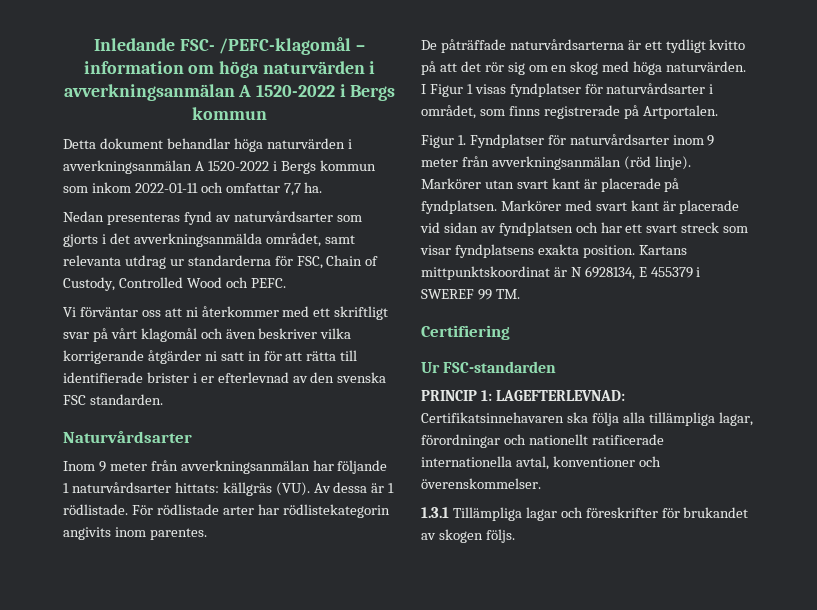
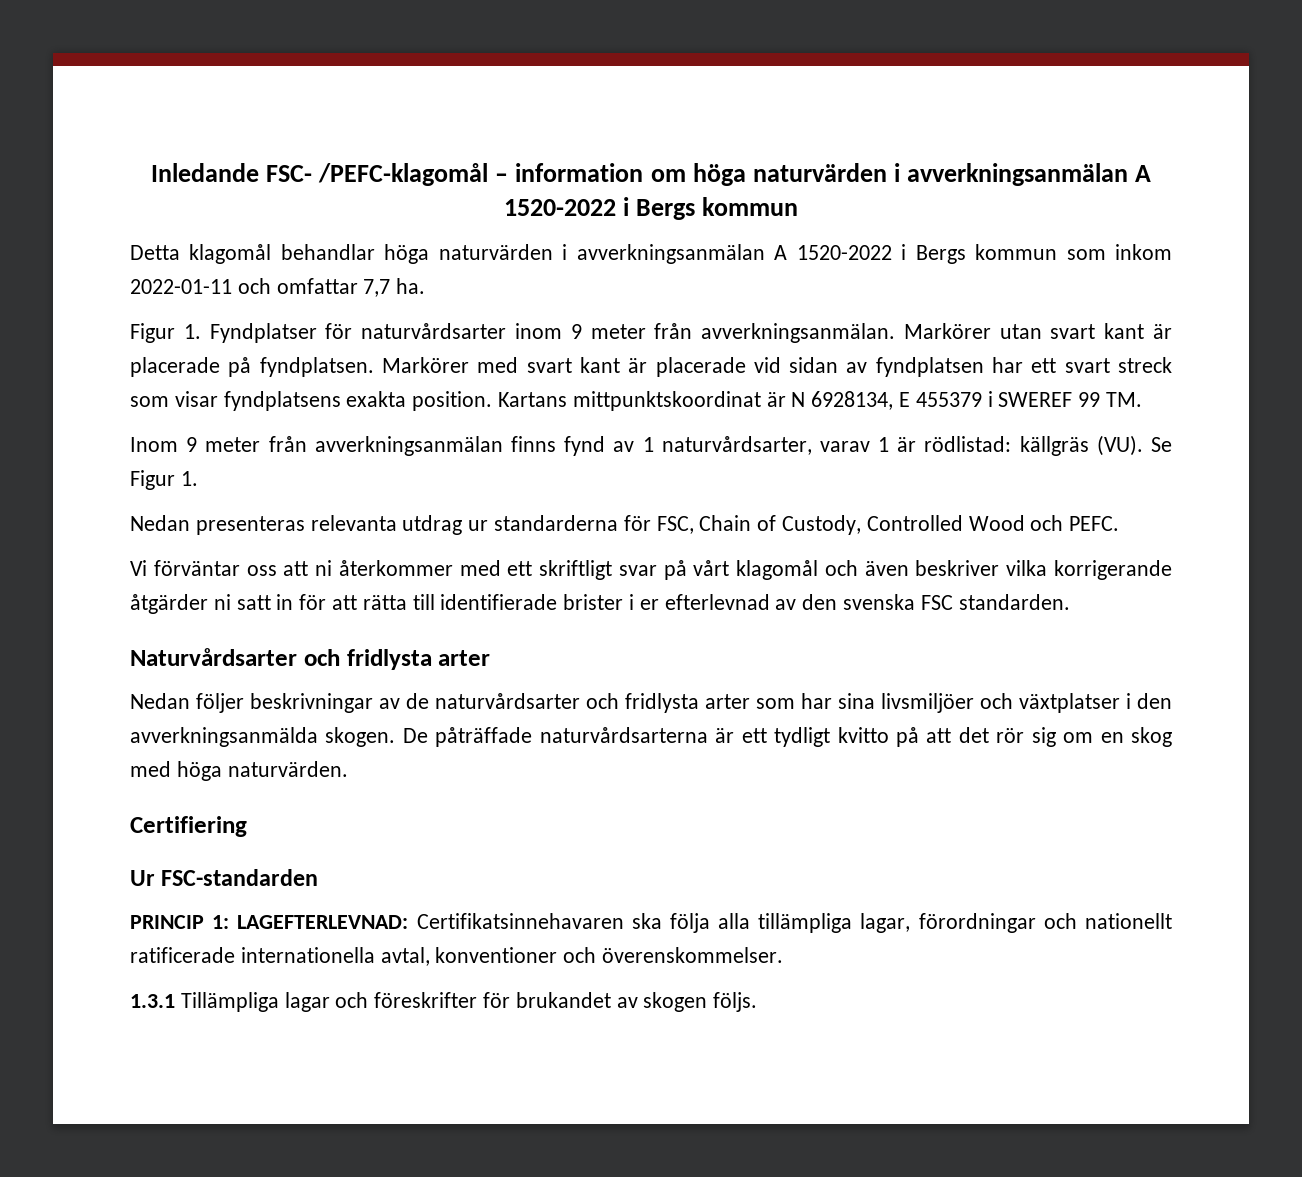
- Detta dokument behandlar höga naturvärden i avverkningsanmälan A 1520-2022 i Bergs kommun som inkom 2022-01-11 och omfattar 7,7 ha.
+ Detta klagomål behandlar höga naturvärden i avverkningsanmälan A 1520-2022 i Bergs kommun som inkom 2022-01-11 och omfattar 7,7 ha.
- Nedan presenteras fynd av naturvårdsarter som gjorts i det avverkningsanmälda området, samt relevanta utdrag ur standarderna för FSC, Chain of Custody, Controlled Wood och PEFC.
+ Figur 1. Fyndplatser för naturvårdsarter inom 9 meter från avverkningsanmälan. Markörer utan svart kant är placerade på fyndplatsen. Markörer med svart kant är placerade vid sidan av fyndplatsen har ett svart streck som visar fyndplatsens exakta position. Kartans mittpunktskoordinat är N 6928134, E 455379 i SWEREF 99 TM.
+ Inom 9 meter från avverkningsanmälan finns fynd av 1 naturvårdsarter, varav 1 är rödlistad: källgräs (VU). Se Figur 1.
+ Nedan presenteras relevanta utdrag ur standarderna för FSC, Chain of Custody, Controlled Wood och PEFC.
- Naturvårdsarter
- Inom 9 meter från avverkningsanmälan har följande 1 naturvårdsarter hittats: källgräs (VU). Av dessa är 1 rödlistade. För rödlistade arter har rödlistekategorin angivits inom parentes.
- De påträffade naturvårdsarterna är ett tydligt kvitto på att det rör sig om en skog med höga naturvärden. I Figur 1 visas fyndplatser för naturvårdsarter i området, som finns registrerade på Artportalen.
- Figur 1. Fyndplatser för naturvårdsarter inom 9 meter från avverkningsanmälan (röd linje). Markörer utan svart kant är placerade på fyndplatsen. Markörer med svart kant är placerade vid sidan av fyndplatsen och har ett svart streck som visar fyndplatsens exakta position. Kartans mittpunktskoordinat är N 6928134, E 455379 i SWEREF 99 TM.
+ Naturvårdsarter och fridlysta arter
+ Nedan följer beskrivningar av de naturvårdsarter och fridlysta arter som har sina livsmiljöer och växtplatser i den avverkningsanmälda skogen. De påträffade naturvårdsarterna är ett tydligt kvitto på att det rör sig om en skog med höga naturvärden.

